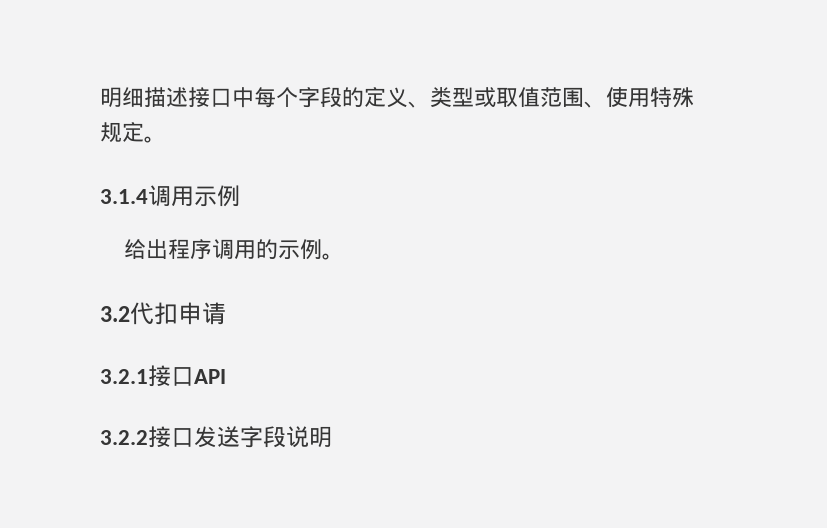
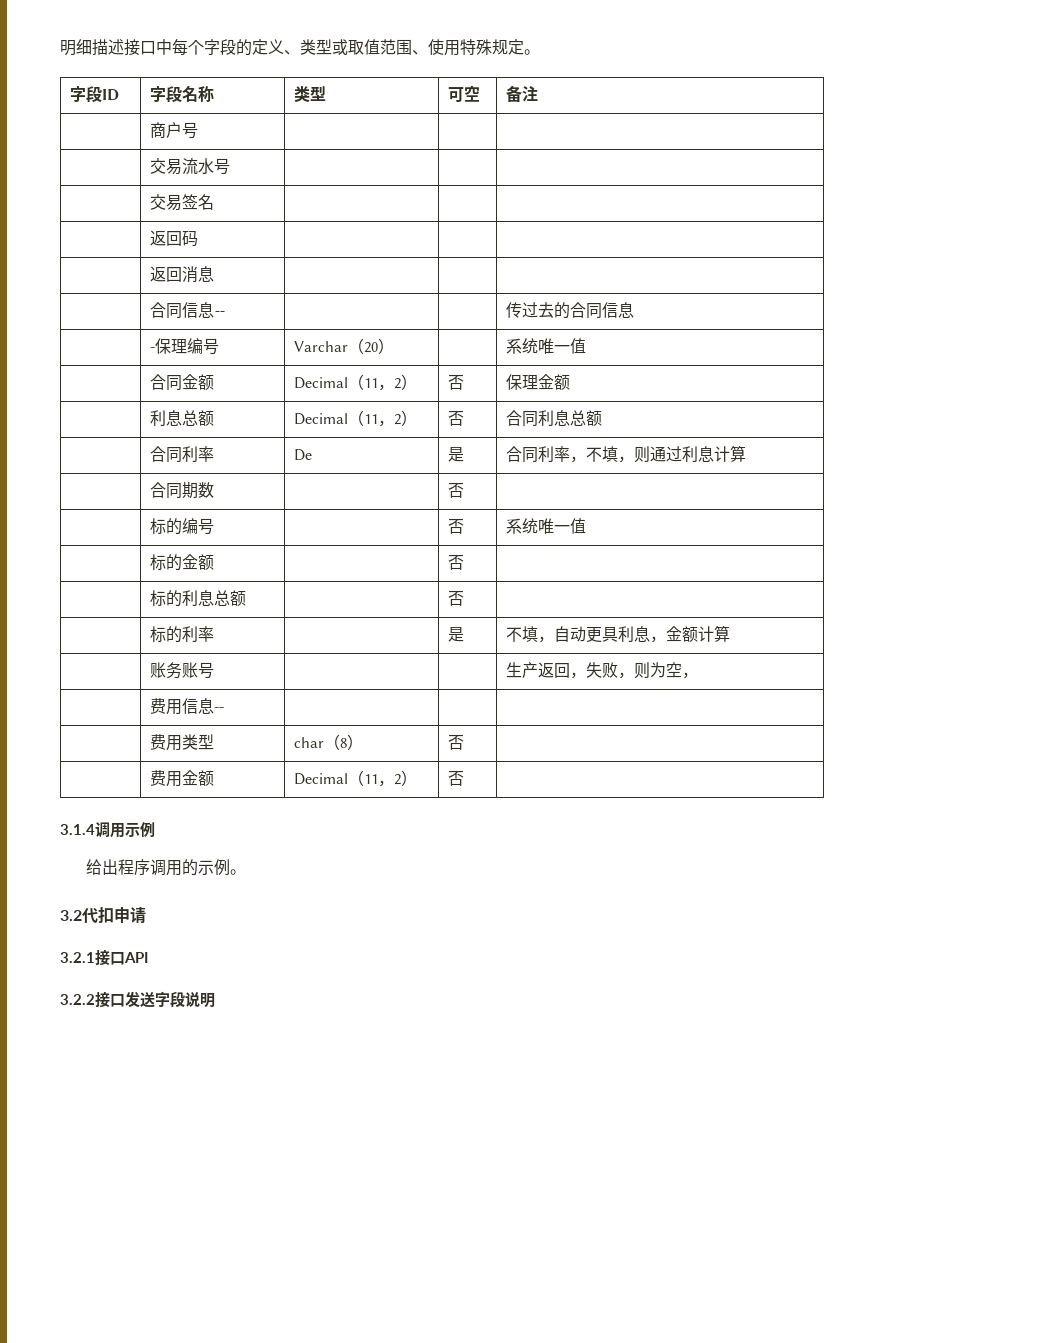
+ 字段ID | 字段名称 | 类型 | 可空 | 备注
+ | 商户号 | | |
+ | 交易流水号 | | |
+ | 交易签名 | | |
+ | 返回码 | | |
+ | 返回消息 | | |
+ | 合同信息-- | | | 传过去的合同信息
+ | -保理编号 | Varchar（20） | | 系统唯一值
+ | 合同金额 | Decimal（11，2） | 否 | 保理金额
+ | 利息总额 | Decimal（11，2） | 否 | 合同利息总额
+ | 合同利率 | De | 是 | 合同利率，不填，则通过利息计算
+ | 合同期数 | | 否 |
+ | 标的编号 | | 否 | 系统唯一值
+ | 标的金额 | | 否 |
+ | 标的利息总额 | | 否 |
+ | 标的利率 | | 是 | 不填，自动更具利息，金额计算
+ | 账务账号 | | | 生产返回，失败，则为空，
+ | 费用信息-- | | |
+ | 费用类型 | char（8） | 否 |
+ | 费用金额 | Decimal（11，2） | 否 |

